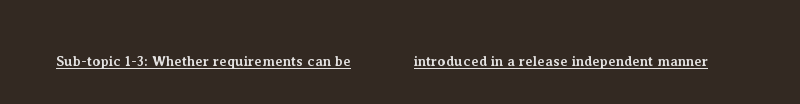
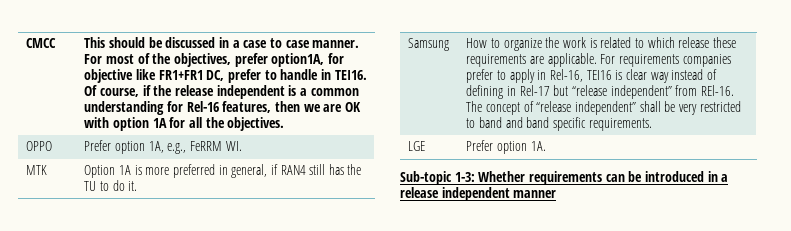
+ CMCC | This should be discussed in a case to case manner. For most of the objectives, prefer option1A, for objective like FR1+FR1 DC, prefer to handle in TEI16. Of course, if the release independent is a common understanding for Rel-16 features, then we are OK with option 1A for all the objectives.
+ OPPO | Prefer option 1A, e.g., FeRRM WI.
+ MTK | Option 1A is more preferred in general, if RAN4 still has the TU to do it.
+ Samsung | How to organize the work is related to which release these requirements are applicable. For requirements companies prefer to apply in Rel-16, TEI16 is clear way instead of defining in Rel-17 but “release independent” from REl-16. The concept of “release independent” shall be very restricted to band and band specific requirements.
+ LGE | Prefer option 1A.

